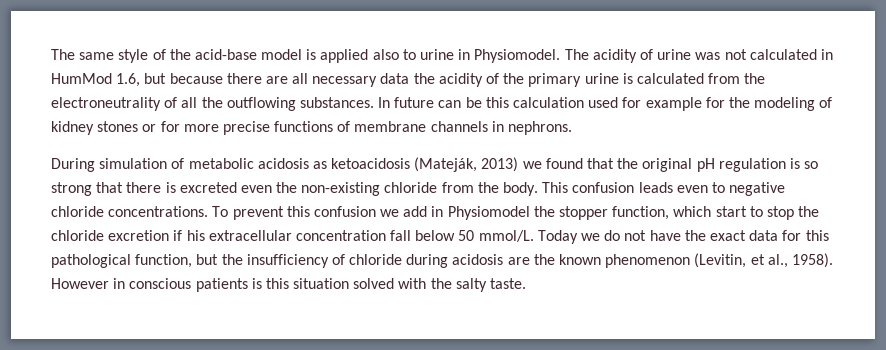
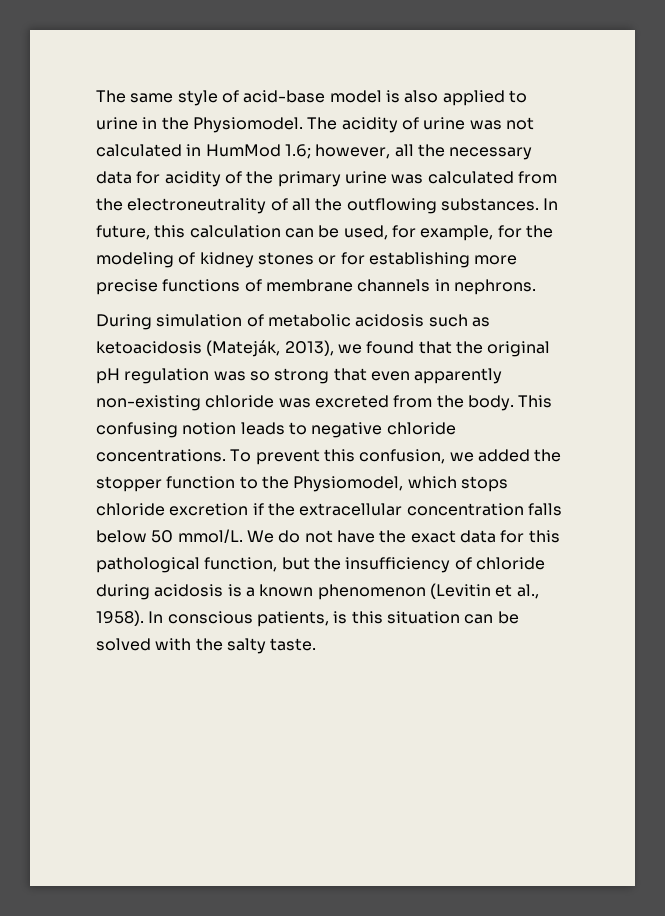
- The same style of the acid-base model is applied also to urine in Physiomodel.
+ The same style of acid-base model is also applied to urine in the Physiomodel.
- The acidity of urine was not calculated in HumMod 1.6, but because there are all necessary data the acidity of the primary urine is calculated from the electroneutrality of all the outflowing substances.
+ The acidity of urine was not calculated in HumMod 1.6; however, all the necessary data for acidity of the primary urine was calculated from the electroneutrality of all the outflowing substances.
- In future can be this calculation used for example for the modeling of kidney stones or for more precise functions of membrane channels in nephrons.
+ In future, this calculation can be used, for example, for the modeling of kidney stones or for establishing more precise functions of membrane channels in nephrons.
- During simulation of metabolic acidosis as ketoacidosis (Mateják, 2013) we found that the original pH regulation is so strong that there is excreted even the non-existing chloride from the body.
+ During simulation of metabolic acidosis such as ketoacidosis (Mateják, 2013), we found that the original pH regulation was so strong that even apparently non-existing chloride was excreted from the body.
- This confusion leads even to negative chloride concentrations.
+ This confusing notion leads to negative chloride concentrations.
- To prevent this confusion we add in Physiomodel the stopper function, which start to stop the chloride excretion if his extracellular concentration fall below 50 mmol/L.
+ To prevent this confusion, we added the stopper function to the Physiomodel, which stops chloride excretion if the extracellular concentration falls below 50 mmol/L.
- Today we do not have the exact data for this pathological function, but the insufficiency of chloride during acidosis are the known phenomenon (Levitin, et al., 1958).
+ We do not have the exact data for this pathological function, but the insufficiency of chloride during acidosis is a known phenomenon (Levitin et al., 1958).
- However in conscious patients is this situation solved with the salty taste.
+ In conscious patients, is this situation can be solved with the salty taste.

